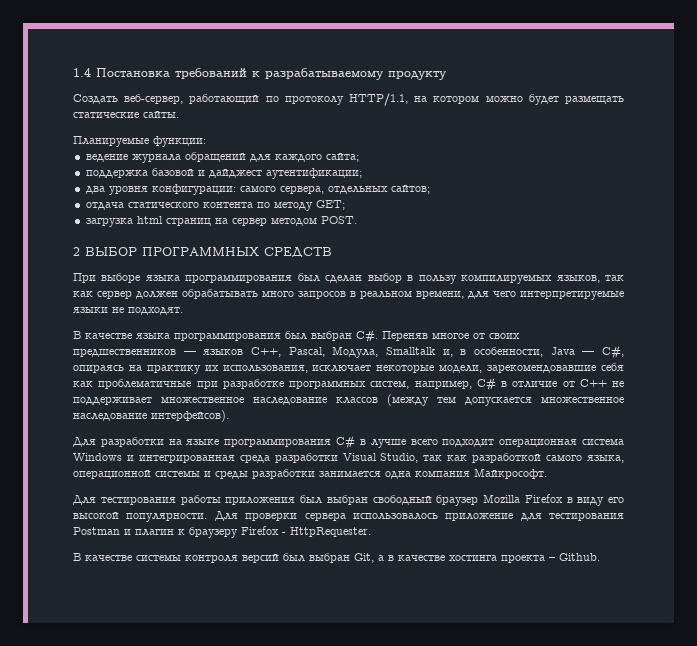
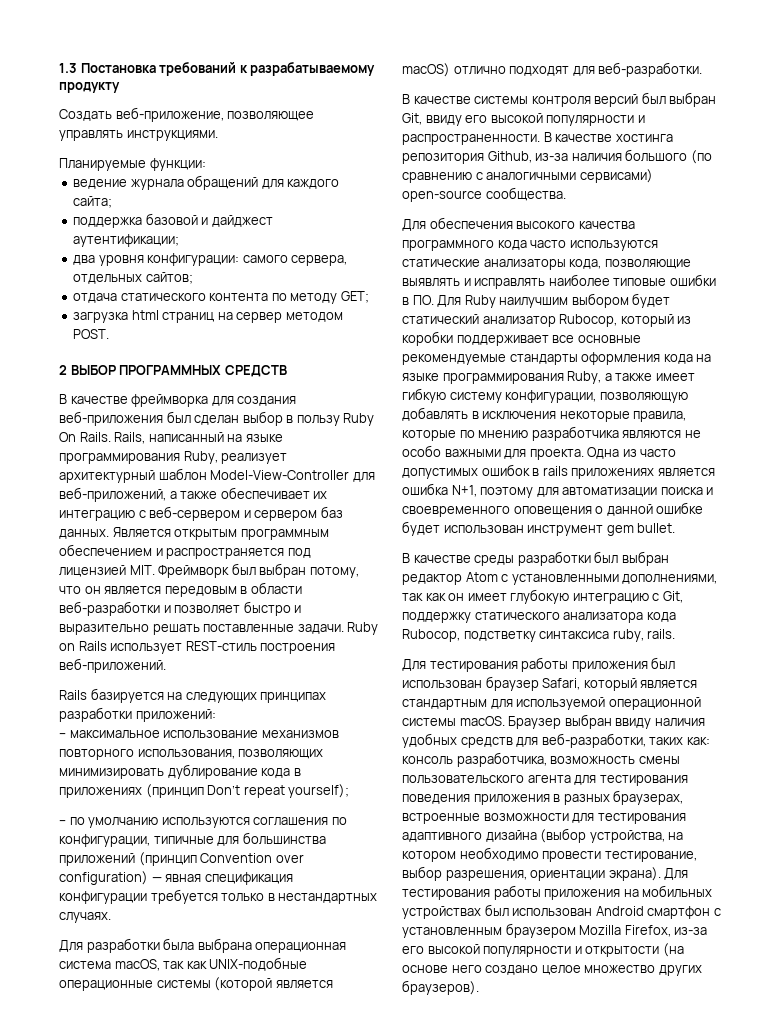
- 1.4 Постановка требований к разрабатываемому продукту
+ 1.3 Постановка требований к разрабатываемому продукту
- Создать веб-сервер, работающий по протоколу HTTP/1.1, на котором можно будет размещать статические сайты.
+ Создать веб-приложение, позволяющее управлять инструкциями.
- При выборе языка программирования был сделан выбор в пользу компилируемых языков, так как сервер должен обрабатывать много запросов в реальном времени, для чего интерпретируемые языки не подходят.
- В качестве языка программирования был выбран C#. Переняв многое от своих предшественников — языков C++, Pascal, Модула, Smalltalk и, в особенности, Java — С#, опираясь на практику их использования, исключает некоторые модели, зарекомендовавшие себя как проблематичные при разработке программных систем, например, C# в отличие от C++ не поддерживает множественное наследование классов (между тем допускается множественное наследование интерфейсов).
- Для разработки на языке программирования C# в лучше всего подходит операционная система Windows и интегрированная среда разработки Visual Studio, так как разработкой самого языка, операционной системы и среды разработки занимается одна компания Майкрософт.
- Для тестирования работы приложения был выбран свободный браузер Mozilla Firefox в виду его высокой популярности. Для проверки сервера использовалось приложение для тестирования Postman и плагин к браузеру Firefox - HttpRequester.
+ В качестве фреймворка для создания веб-приложения был сделан выбор в пользу Ruby On Rails. Rails, написанный на языке программирования Ruby, реализует архитектурный шаблон Model-View-Controller для веб-приложений, а также обеспечивает их интеграцию с веб-сервером и сервером баз данных. Является открытым программным обеспечением и распространяется под лицензией MIT. Фреймворк был выбран потому, что он является передовым в области веб-разработки и позволяет быстро и выразительно решать поставленные задачи. Ruby on Rails использует REST-стиль построения веб-приложений.
+ Rails базируется на следующих принципах разработки приложений:
+ – максимальное использование механизмов повторного использования, позволяющих минимизировать дублирование кода в приложениях (принцип Don’t repeat yourself);
+ – по умолчанию используются соглашения по конфигурации, типичные для большинства приложений (принцип Convention over configuration) — явная спецификация конфигурации требуется только в нестандартных случаях.
+ Для разработки была выбрана операционная система macOS, так как UNIX-подобные операционные системы (которой является macOS) отлично подходят для веб-разработки.
- В качестве системы контроля версий был выбран Git, а в качестве хостинга проекта – Github.
+ В качестве системы контроля версий был выбран Git, ввиду его высокой популярности и распространенности. В качестве хостинга репозитория Github, из-за наличия большого (по сравнению с аналогичными сервисами) open-source сообщества.
+ Для обеспечения высокого качества программного кода часто используются статические анализаторы кода, позволяющие выявлять и исправлять наиболее типовые ошибки в ПО. Для Ruby наилучшим выбором будет статический анализатор Rubocop, который из коробки поддерживает все основные рекомендуемые стандарты оформления кода на языке программирования Ruby, а также имеет гибкую систему конфигурации, позволяющую добавлять в исключения некоторые правила, которые по мнению разработчика являются не особо важными для проекта. Одна из часто допустимых ошибок в rails приложениях является ошибка N+1, поэтому для автоматизации поиска и своевременного оповещения о данной ошибке будет использован инструмент gem bullet.
+ В качестве среды разработки был выбран редактор Atom с установленными дополнениями, так как он имеет глубокую интеграцию с Git, поддержку статического анализатора кода Rubocop, подстветку синтаксиса ruby, rails.
+ Для тестирования работы приложения был использован браузер Safari, который является стандартным для используемой операционной системы macOS. Браузер выбран ввиду наличия удобных средств для веб-разработки, таких как: консоль разработчика, возможность смены пользовательского агента для тестирования поведения приложения в разных браузерах, встроенные возможности для тестирования адаптивного дизайна (выбор устройства, на котором необходимо провести тестирование, выбор разрешения, ориентации экрана). Для тестирования работы приложения на мобильных устройствах был использован Android смартфон с установленным браузером Mozilla Firefox, из-за его высокой популярности и открытости (на основе него создано целое множество других браузеров).

